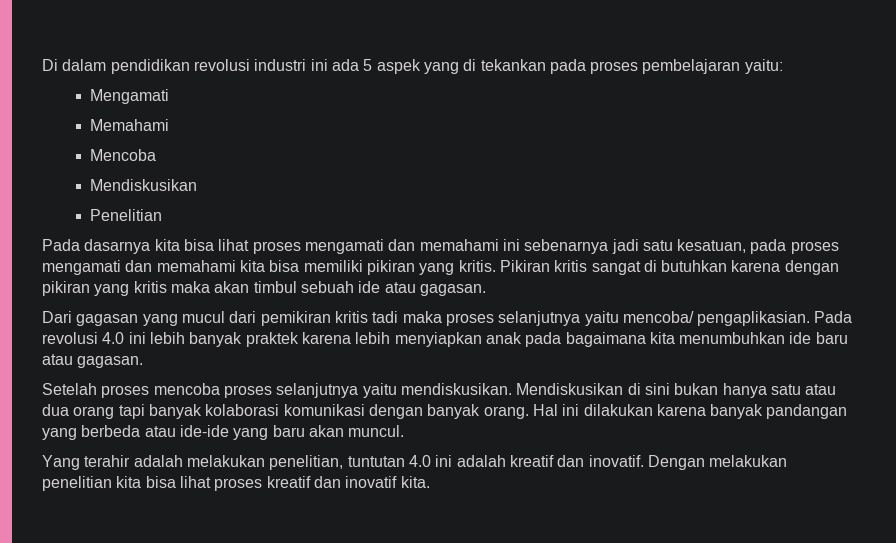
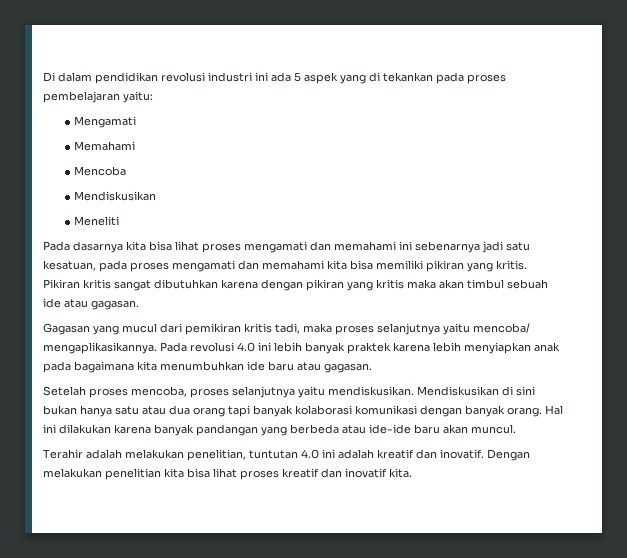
- Penelitian
+ Meneliti
- Pikiran kritis sangat di butuhkan karena dengan pikiran yang kritis maka akan timbul sebuah ide atau gagasan.
+ Pikiran kritis sangat dibutuhkan karena dengan pikiran yang kritis maka akan timbul sebuah ide atau gagasan.
- Dari gagasan yang mucul dari pemikiran kritis tadi maka proses selanjutnya yaitu mencoba/ pengaplikasian.
+ Gagasan yang mucul dari pemikiran kritis tadi, maka proses selanjutnya yaitu mencoba/ mengaplikasikannya.
- Setelah proses mencoba proses selanjutnya yaitu mendiskusikan.
+ Setelah proses mencoba, proses selanjutnya yaitu mendiskusikan.
- Hal ini dilakukan karena banyak pandangan yang berbeda atau ide-ide yang baru akan muncul.
+ Hal ini dilakukan karena banyak pandangan yang berbeda atau ide-ide baru akan muncul.
- Yang terahir adalah melakukan penelitian, tuntutan 4.0 ini adalah kreatif dan inovatif.
+ Terahir adalah melakukan penelitian, tuntutan 4.0 ini adalah kreatif dan inovatif.

